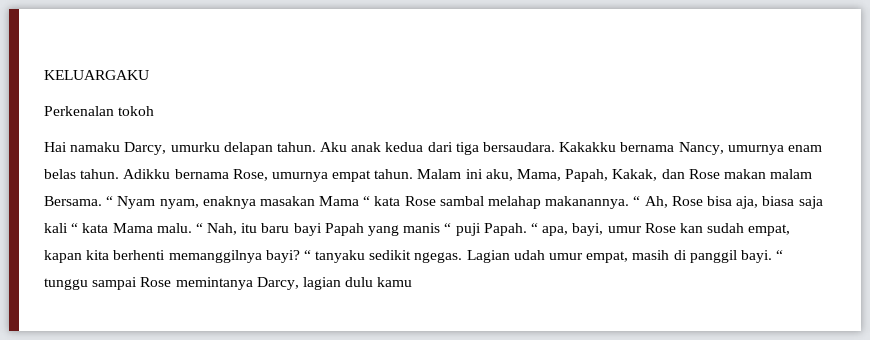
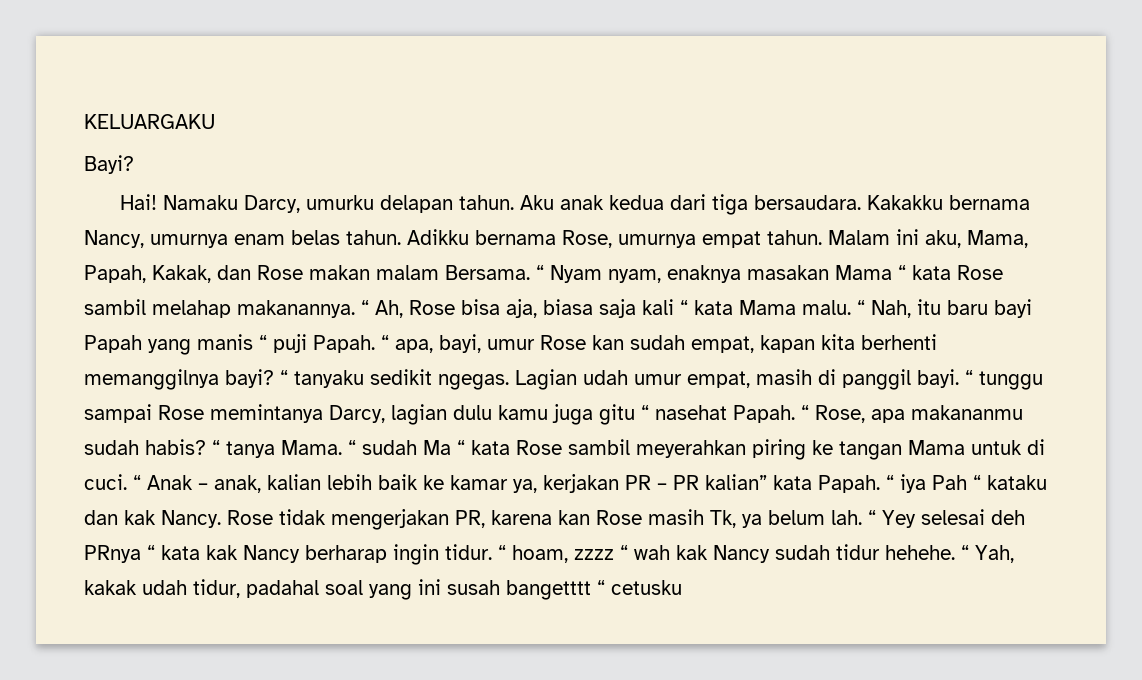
- Perkenalan tokoh
- Hai namaku Darcy, umurku delapan tahun.
+ Bayi?
+ Hai! Namaku Darcy, umurku delapan tahun.
- “ Nyam nyam, enaknya masakan Mama “ kata Rose sambal melahap makanannya.
+ “ Nyam nyam, enaknya masakan Mama “ kata Rose sambil melahap makanannya.
- “ tunggu sampai Rose memintanya Darcy, lagian dulu kamu
+ “ tunggu sampai Rose memintanya Darcy, lagian dulu kamu juga gitu “ nasehat Papah. “ Rose, apa makananmu sudah habis? “ tanya Mama. “ sudah Ma “ kata Rose sambil meyerahkan piring ke tangan Mama untuk di cuci. “ Anak – anak, kalian lebih baik ke kamar ya, kerjakan PR – PR kalian” kata Papah. “ iya Pah “ kataku dan kak Nancy. Rose tidak mengerjakan PR, karena kan Rose masih Tk, ya belum lah. “ Yey selesai deh PRnya “ kata kak Nancy berharap ingin tidur. “ hoam, zzzz “ wah kak Nancy sudah tidur hehehe. “ Yah, kakak udah tidur, padahal soal yang ini susah bangetttt “ cetusku

